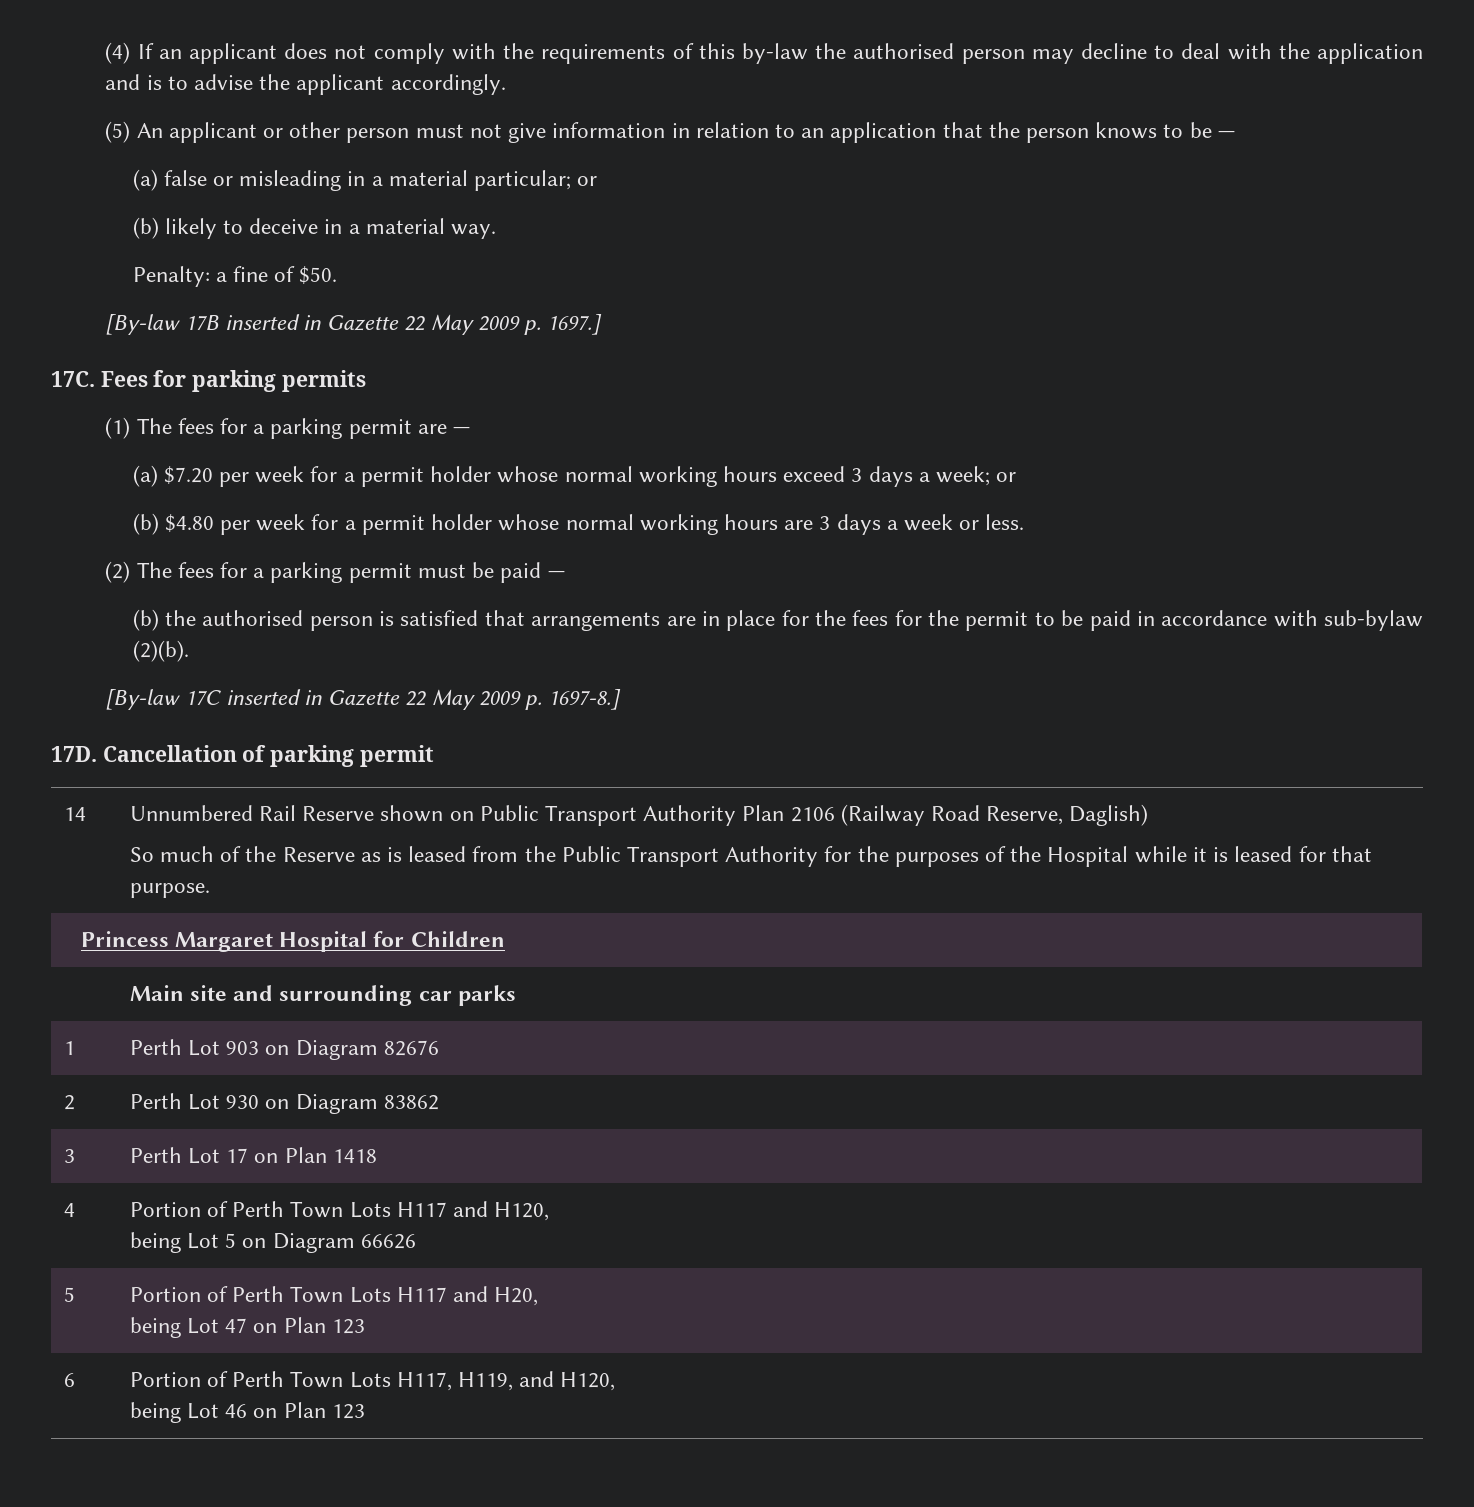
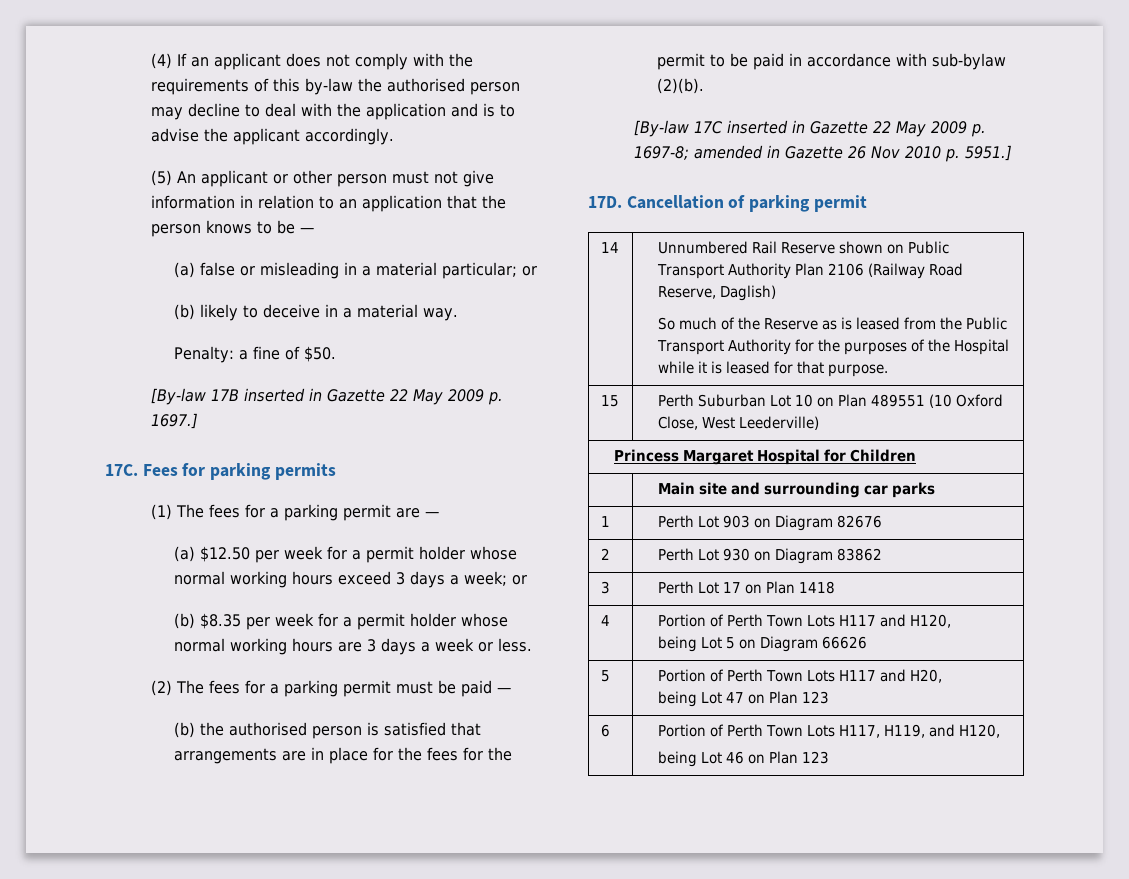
- (a) $7.20 per week for a permit holder whose normal working hours exceed 3 days a week; or
+ (a) $12.50 per week for a permit holder whose normal working hours exceed 3 days a week; or
- (b) $4.80 per week for a permit holder whose normal working hours are 3 days a week or less.
+ (b) $8.35 per week for a permit holder whose normal working hours are 3 days a week or less.
- [By-law 17C inserted in Gazette 22 May 2009 p. 1697-8.]
+ [By-law 17C inserted in Gazette 22 May 2009 p. 1697-8; amended in Gazette 26 Nov 2010 p. 5951.]
+ 15 | Perth Suburban Lot 10 on Plan 489551 (10 Oxford Close, West Leederville)

